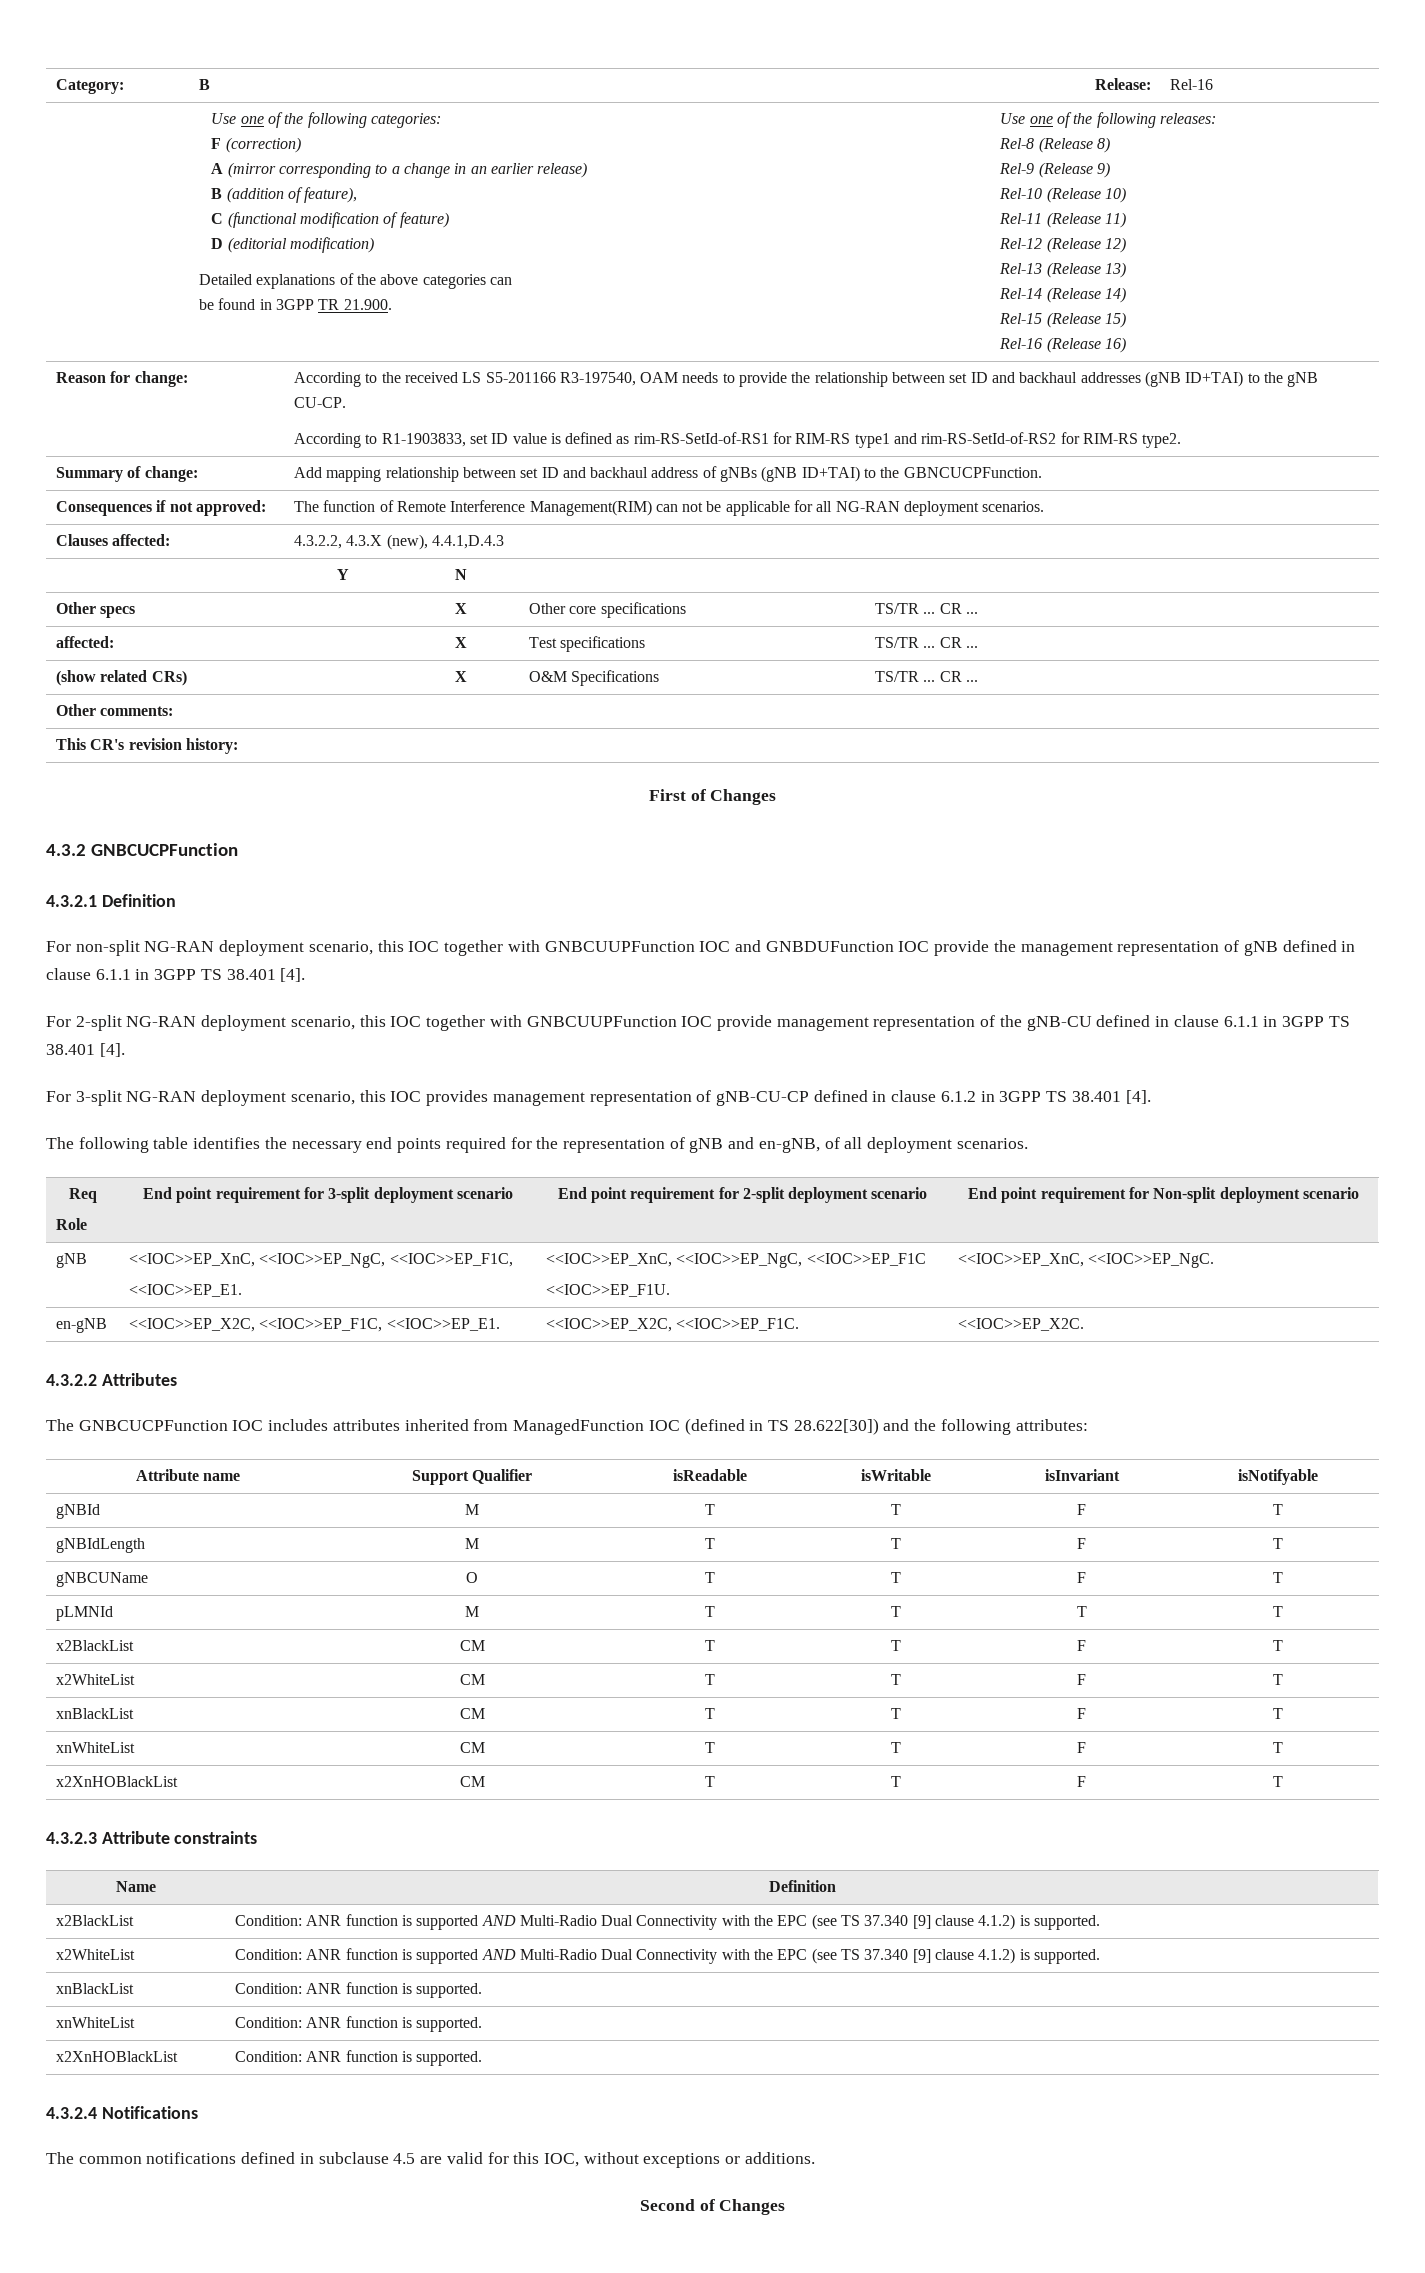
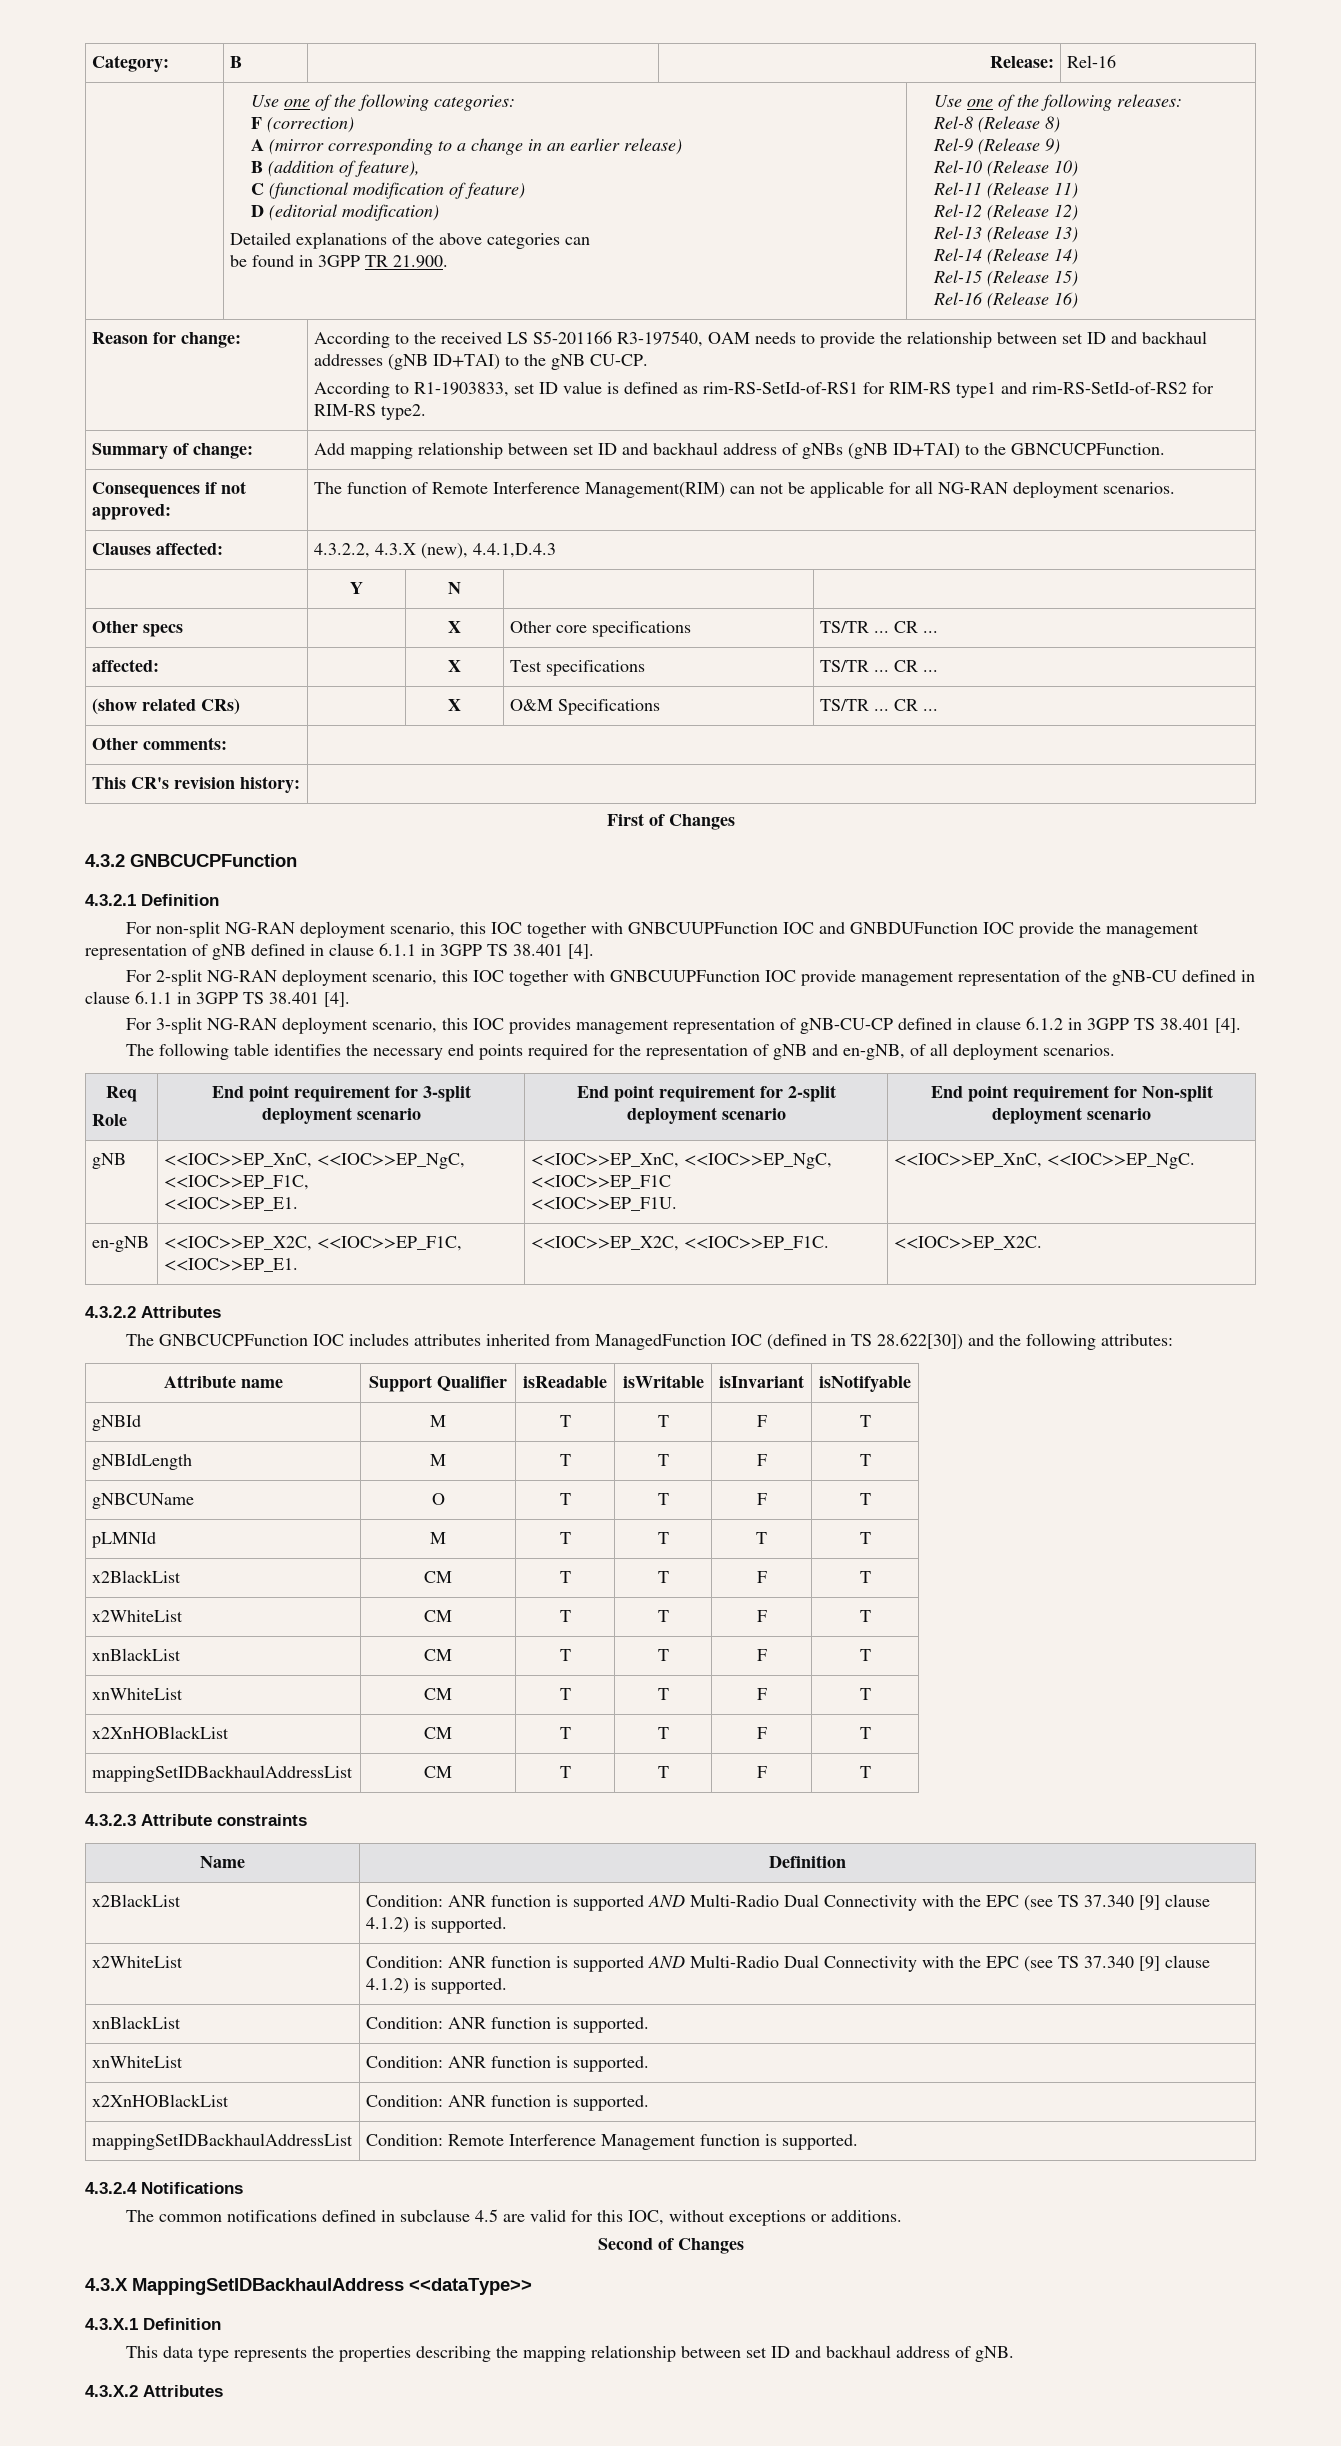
+ mappingSetIDBackhaulAddressList | CM | T | T | F | T
+ mappingSetIDBackhaulAddressList | Condition: Remote Interference Management function is supported.
+ 4.3.X MappingSetIDBackhaulAddress <<dataType>>
+ 4.3.X.1 Definition
+ This data type represents the properties describing the mapping relationship between set ID and backhaul address of gNB.
+ 4.3.X.2 Attributes

